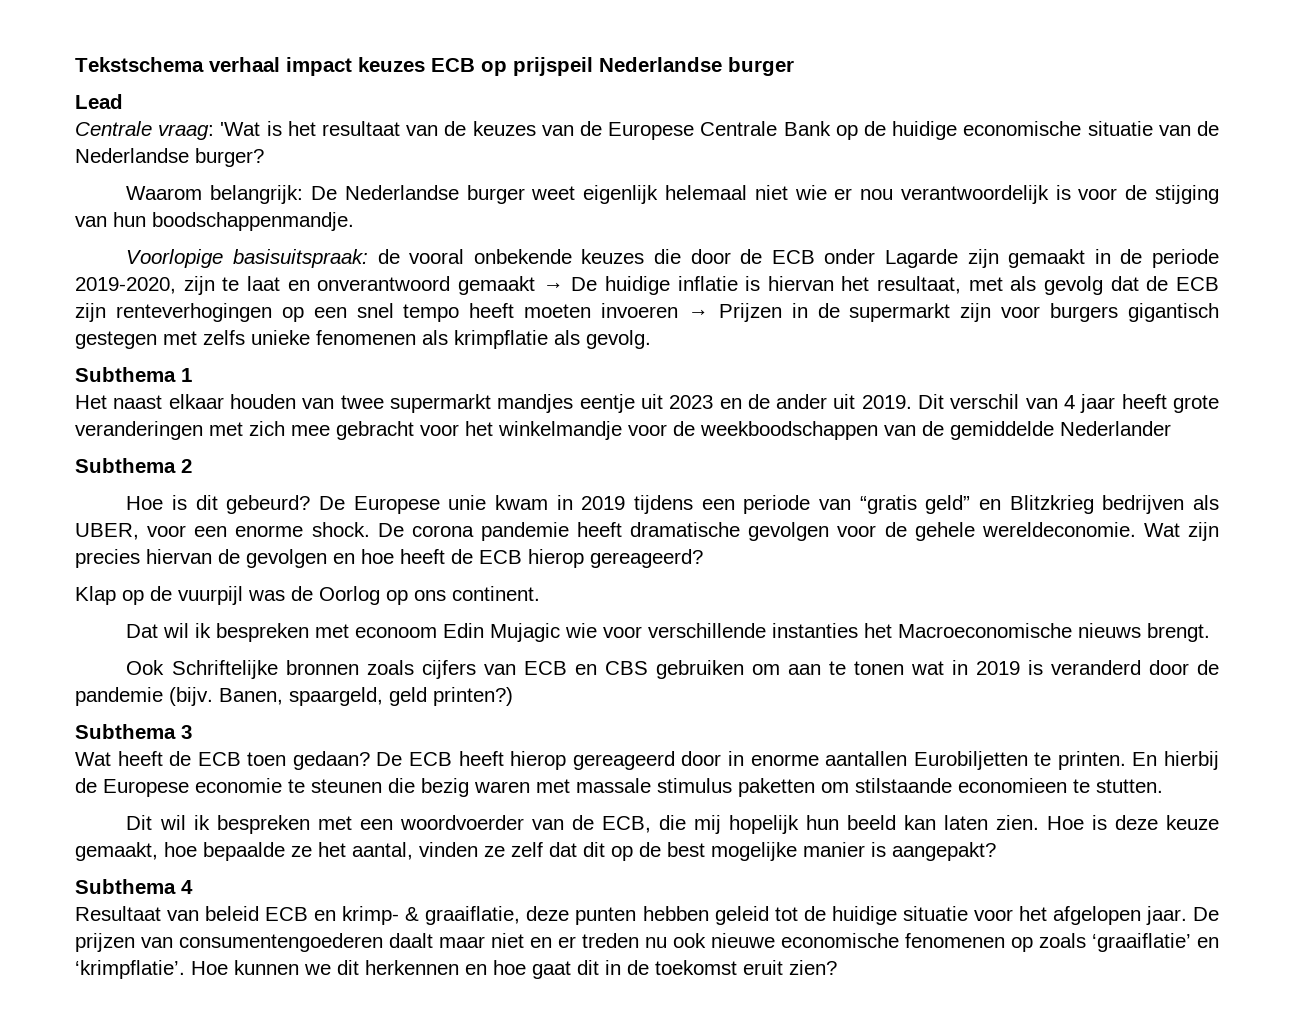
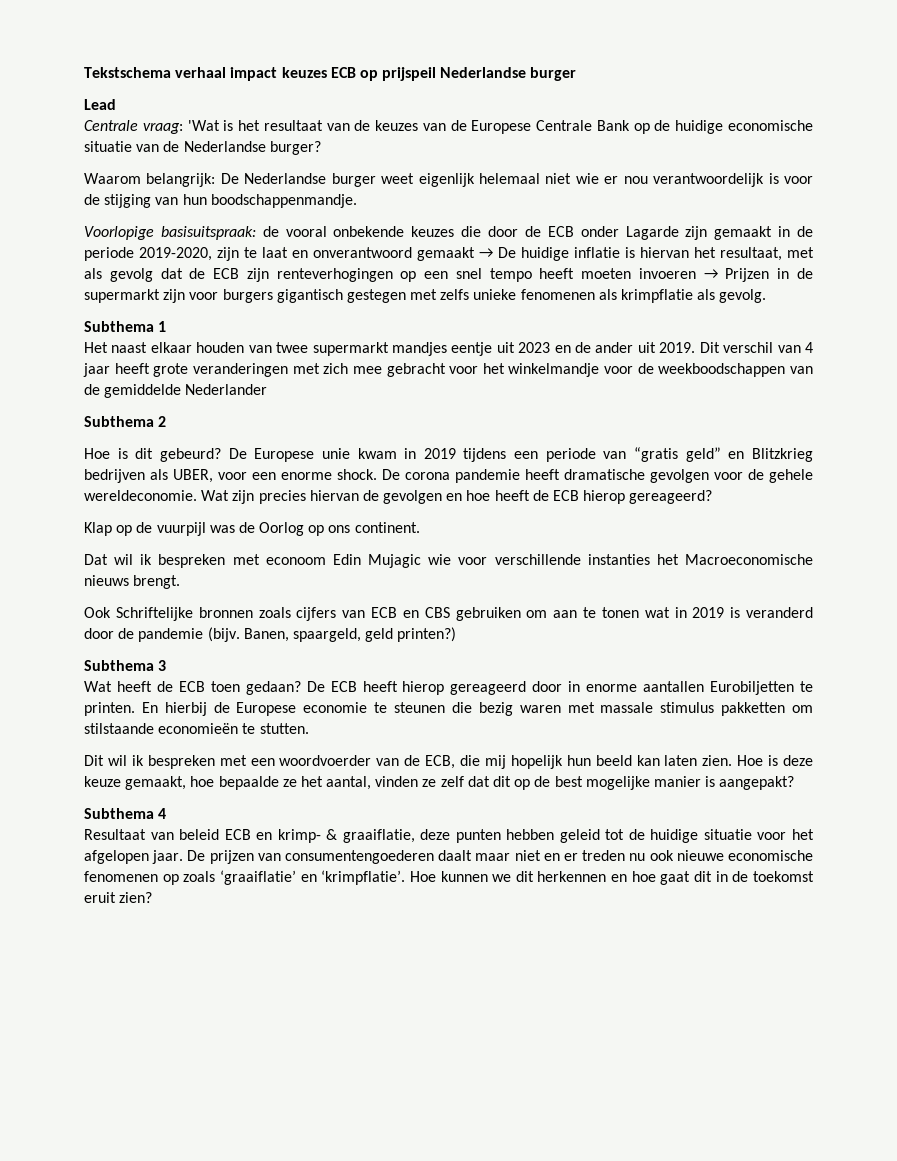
- En hierbij de Europese economie te steunen die bezig waren met massale stimulus paketten om stilstaande economieen te stutten.
+ En hierbij de Europese economie te steunen die bezig waren met massale stimulus pakketten om stilstaande economieën te stutten.

